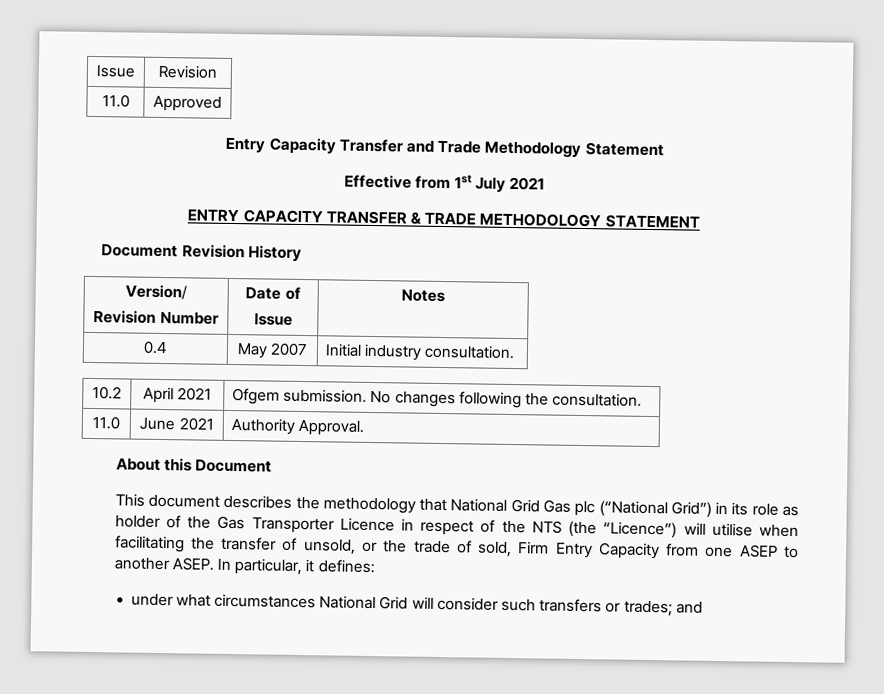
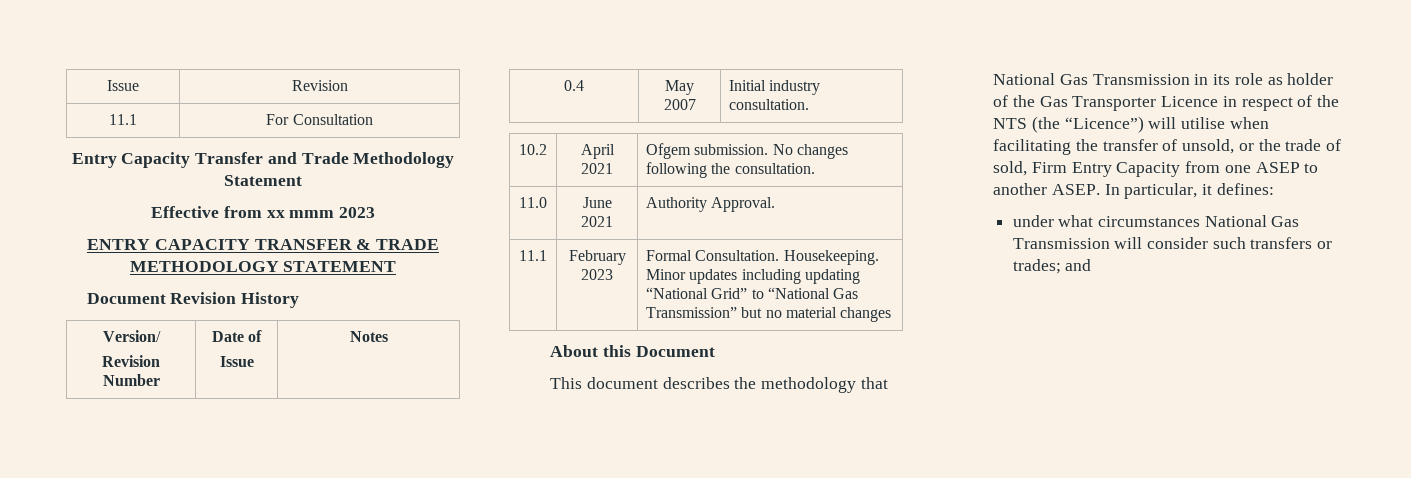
- 11.0 | Approved
+ 11.1 | For Consultation
- Effective from 1st July 2021
+ Effective from xx mmm 2023
+ 11.1 | February 2023 | Formal Consultation. Housekeeping. Minor updates including updating “National Grid” to “National Gas Transmission” but no material changes
- This document describes the methodology that National Grid Gas plc (“National Grid”) in its role as holder of the Gas Transporter Licence in respect of the NTS (the “Licence”) will utilise when facilitating the transfer of unsold, or the trade of sold, Firm Entry Capacity from one ASEP to another ASEP.
+ This document describes the methodology that National Gas Transmission in its role as holder of the Gas Transporter Licence in respect of the NTS (the “Licence”) will utilise when facilitating the transfer of unsold, or the trade of sold, Firm Entry Capacity from one ASEP to another ASEP.
- under what circumstances National Grid will consider such transfers or trades; and
+ under what circumstances National Gas Transmission will consider such transfers or trades; and

